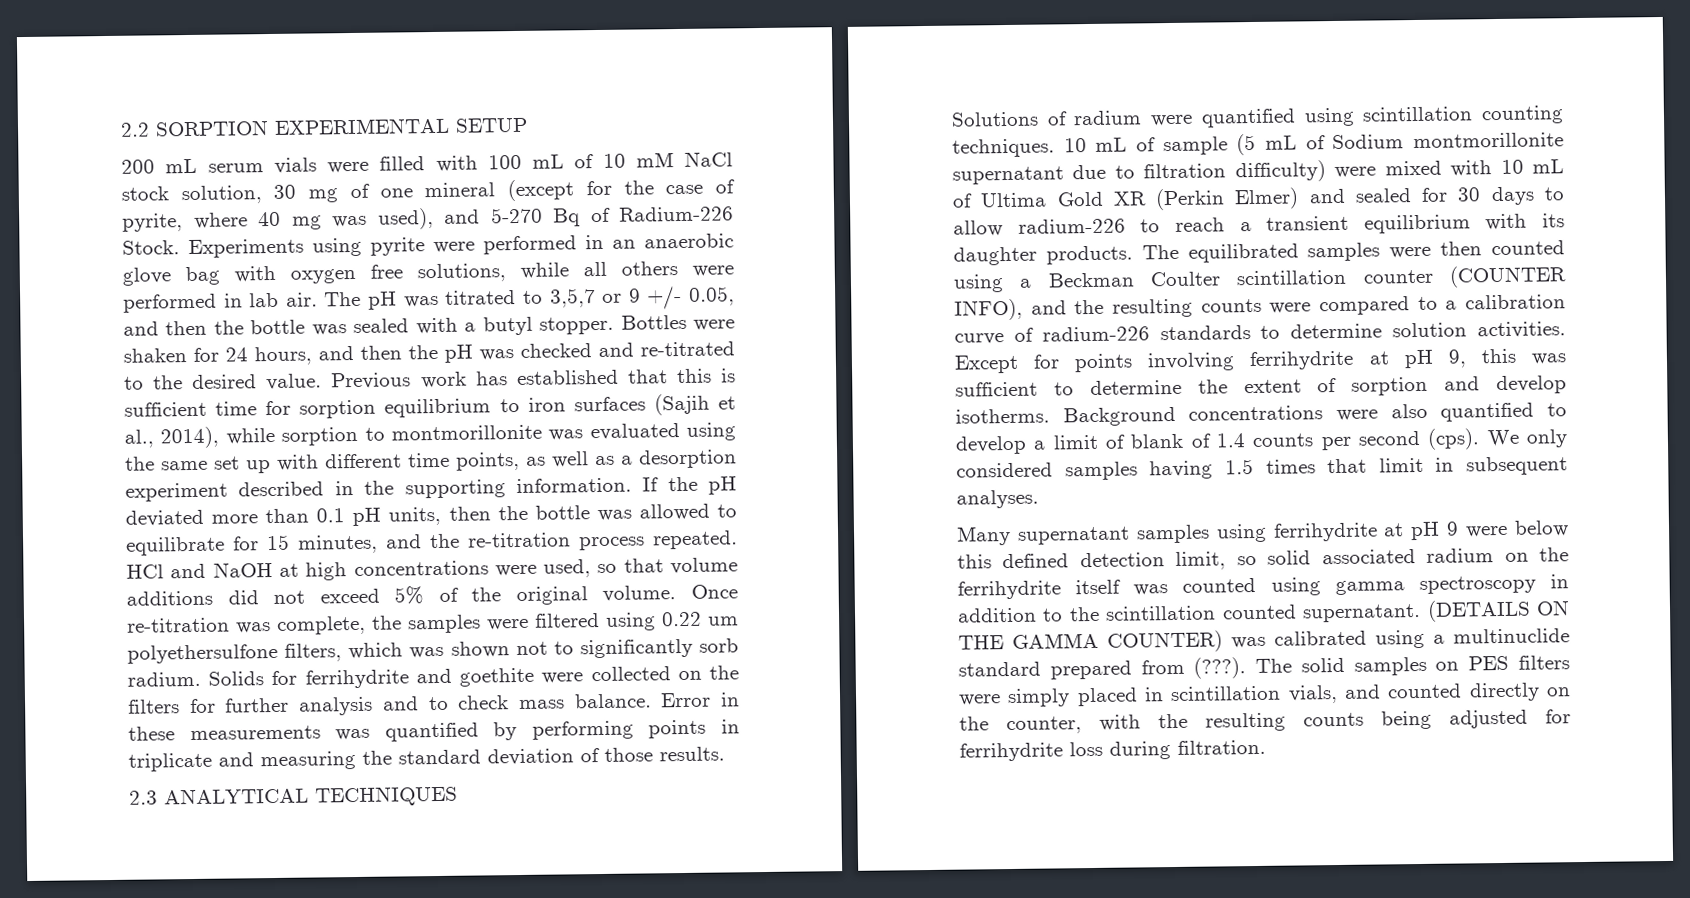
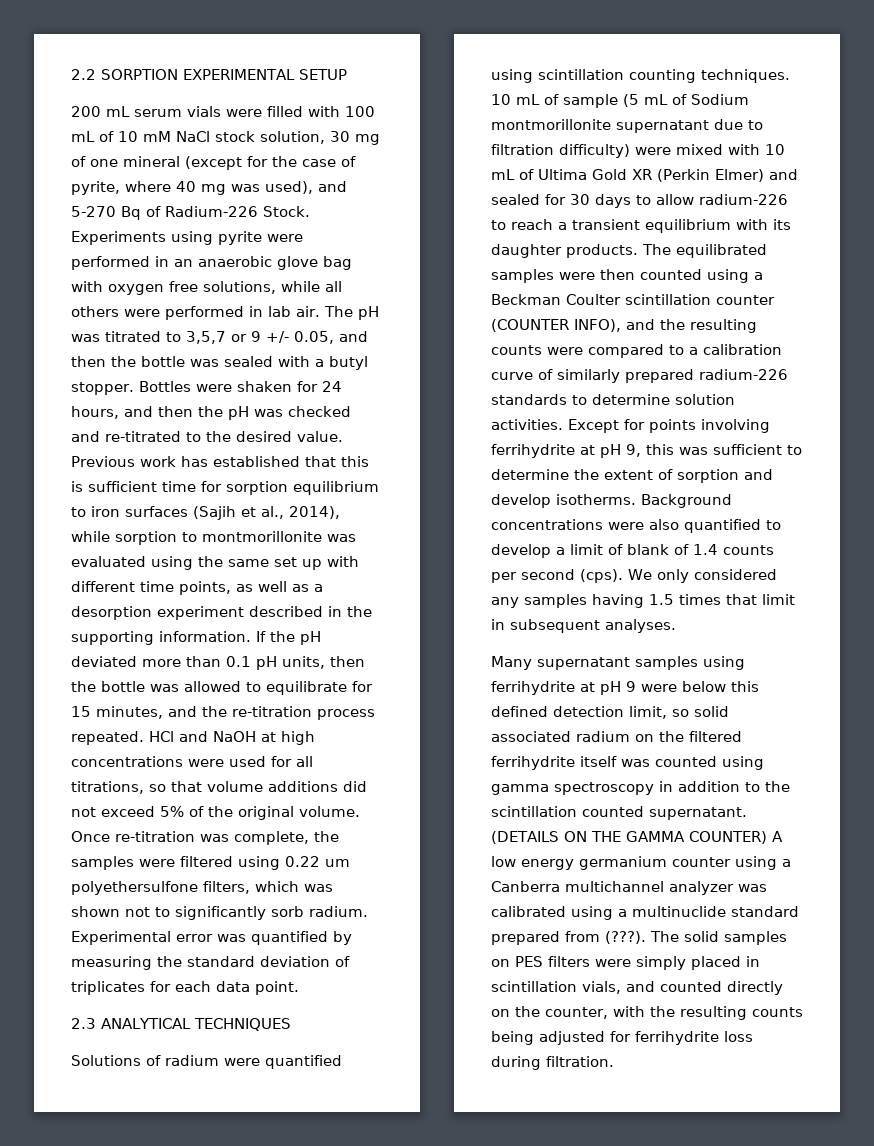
- HCl and NaOH at high concentrations were used, so that volume additions did not exceed 5% of the original volume.
+ HCl and NaOH at high concentrations were used for all titrations, so that volume additions did not exceed 5% of the original volume.
- Solids for ferrihydrite and goethite were collected on the filters for further analysis and to check mass balance. Error in these measurements was quantified by performing points in triplicate and measuring the standard deviation of those results.
+ Experimental error was quantified by measuring the standard deviation of triplicates for each data point.
- The equilibrated samples were then counted using a Beckman Coulter scintillation counter (COUNTER INFO), and the resulting counts were compared to a calibration curve of radium-226 standards to determine solution activities.
+ The equilibrated samples were then counted using a Beckman Coulter scintillation counter (COUNTER INFO), and the resulting counts were compared to a calibration curve of similarly prepared radium-226 standards to determine solution activities.
- We only considered samples having 1.5 times that limit in subsequent analyses.
+ We only considered any samples having 1.5 times that limit in subsequent analyses.
- Many supernatant samples using ferrihydrite at pH 9 were below this defined detection limit, so solid associated radium on the ferrihydrite itself was counted using gamma spectroscopy in addition to the scintillation counted supernatant.
+ Many supernatant samples using ferrihydrite at pH 9 were below this defined detection limit, so solid associated radium on the filtered ferrihydrite itself was counted using gamma spectroscopy in addition to the scintillation counted supernatant.
- (DETAILS ON THE GAMMA COUNTER) was calibrated using a multinuclide standard prepared from (???).
+ (DETAILS ON THE GAMMA COUNTER) A low energy germanium counter using a Canberra multichannel analyzer was calibrated using a multinuclide standard prepared from (???).

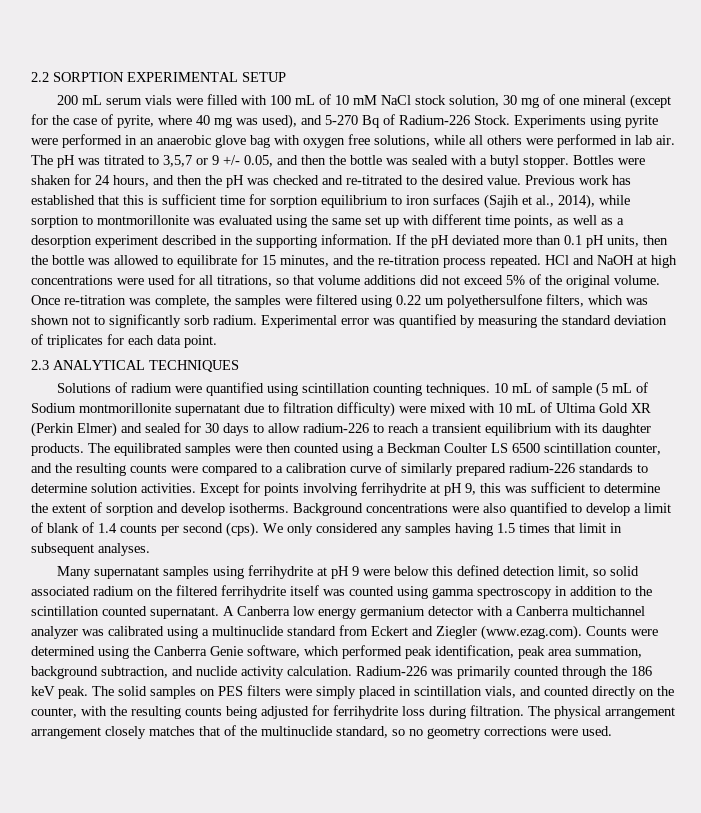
- The equilibrated samples were then counted using a Beckman Coulter scintillation counter (COUNTER INFO), and the resulting counts were compared to a calibration curve of similarly prepared radium-226 standards to determine solution activities.
+ The equilibrated samples were then counted using a Beckman Coulter LS 6500 scintillation counter, and the resulting counts were compared to a calibration curve of similarly prepared radium-226 standards to determine solution activities.
- (DETAILS ON THE GAMMA COUNTER) A low energy germanium counter using a Canberra multichannel analyzer was calibrated using a multinuclide standard prepared from (???).
+ A Canberra low energy germanium detector with a Canberra multichannel analyzer was calibrated using a multinuclide standard from Eckert and Ziegler (www.ezag.com). Counts were determined using the Canberra Genie software, which performed peak identification, peak area summation, background subtraction, and nuclide activity calculation. Radium-226 was primarily counted through the 186 keV peak.
+ The physical arrangement arrangement closely matches that of the multinuclide standard, so no geometry corrections were used.

